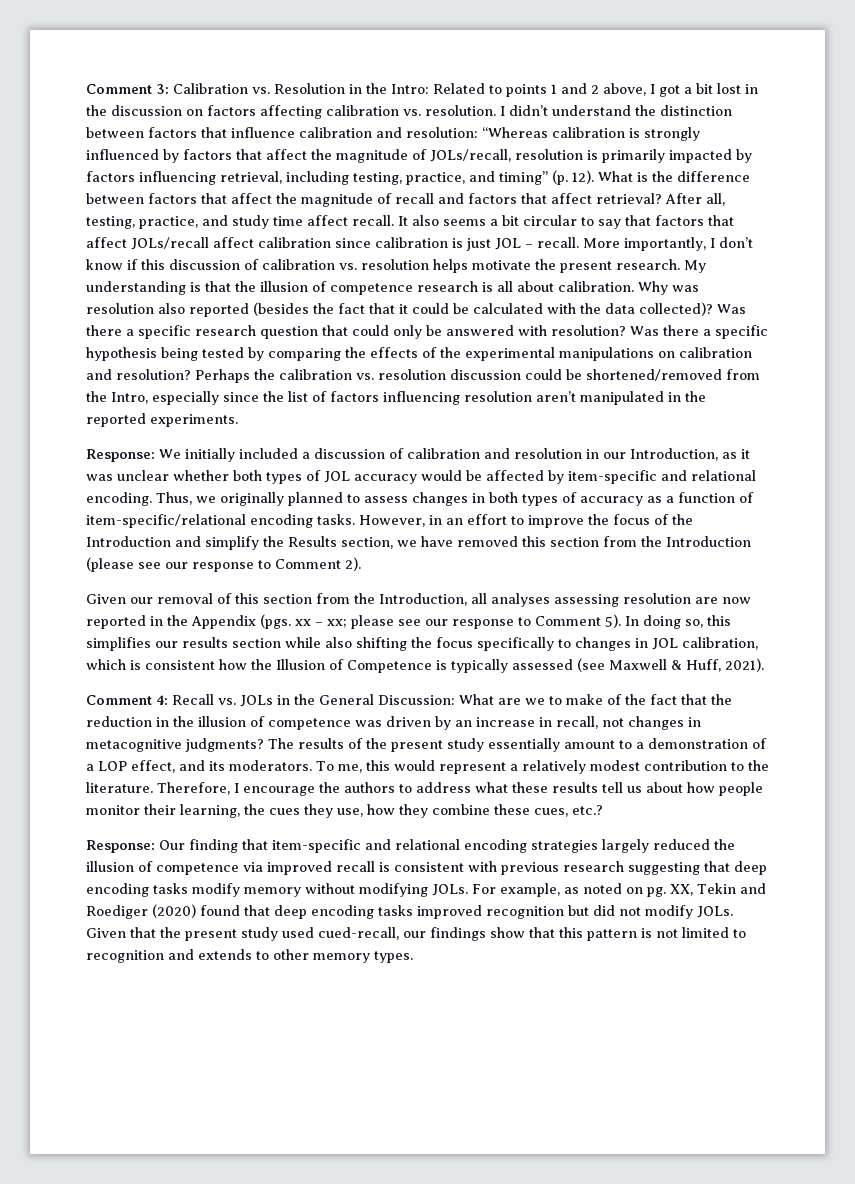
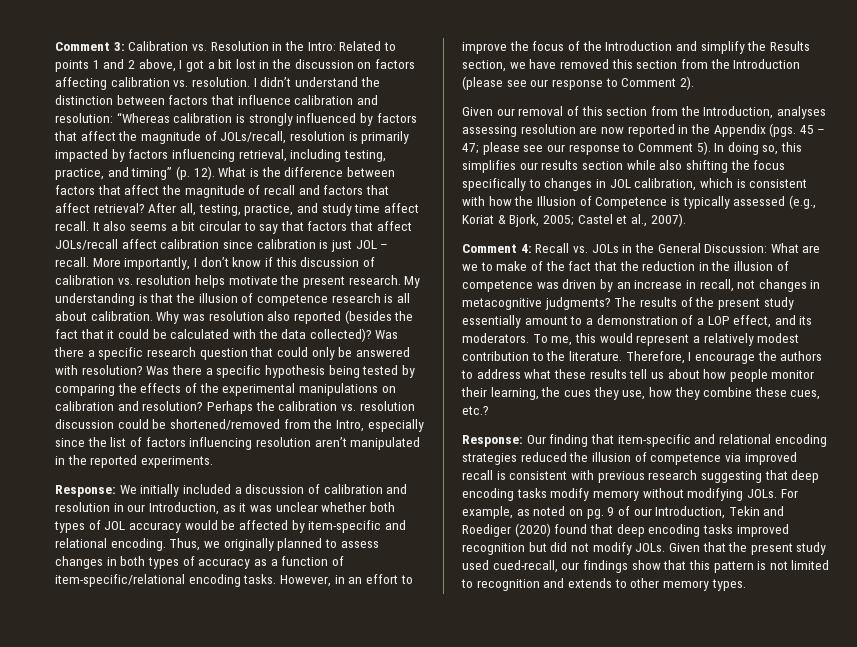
- Given our removal of this section from the Introduction, all analyses assessing resolution are now reported in the Appendix (pgs. xx – xx; please see our response to Comment 5).
+ Given our removal of this section from the Introduction, analyses assessing resolution are now reported in the Appendix (pgs. 45 – 47; please see our response to Comment 5).
- In doing so, this simplifies our results section while also shifting the focus specifically to changes in JOL calibration, which is consistent how the Illusion of Competence is typically assessed (see Maxwell & Huff, 2021).
+ In doing so, this simplifies our results section while also shifting the focus specifically to changes in JOL calibration, which is consistent with how the Illusion of Competence is typically assessed (e.g., Koriat & Bjork, 2005; Castel et al., 2007).
- Response: Our finding that item-specific and relational encoding strategies largely reduced the illusion of competence via improved recall is consistent with previous research suggesting that deep encoding tasks modify memory without modifying JOLs.
+ Response: Our finding that item-specific and relational encoding strategies reduced the illusion of competence via improved recall is consistent with previous research suggesting that deep encoding tasks modify memory without modifying JOLs.
- XX, Tekin and Roediger (2020) found that deep encoding tasks improved recognition but did not modify JOLs.
+ 9 of our Introduction, Tekin and Roediger (2020) found that deep encoding tasks improved recognition but did not modify JOLs.

